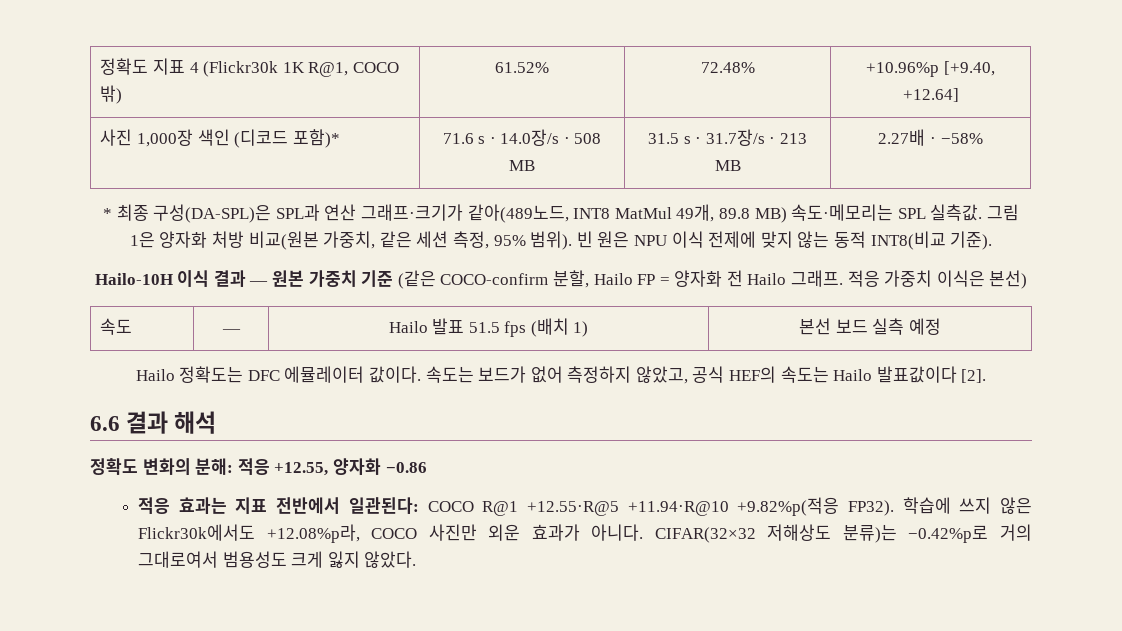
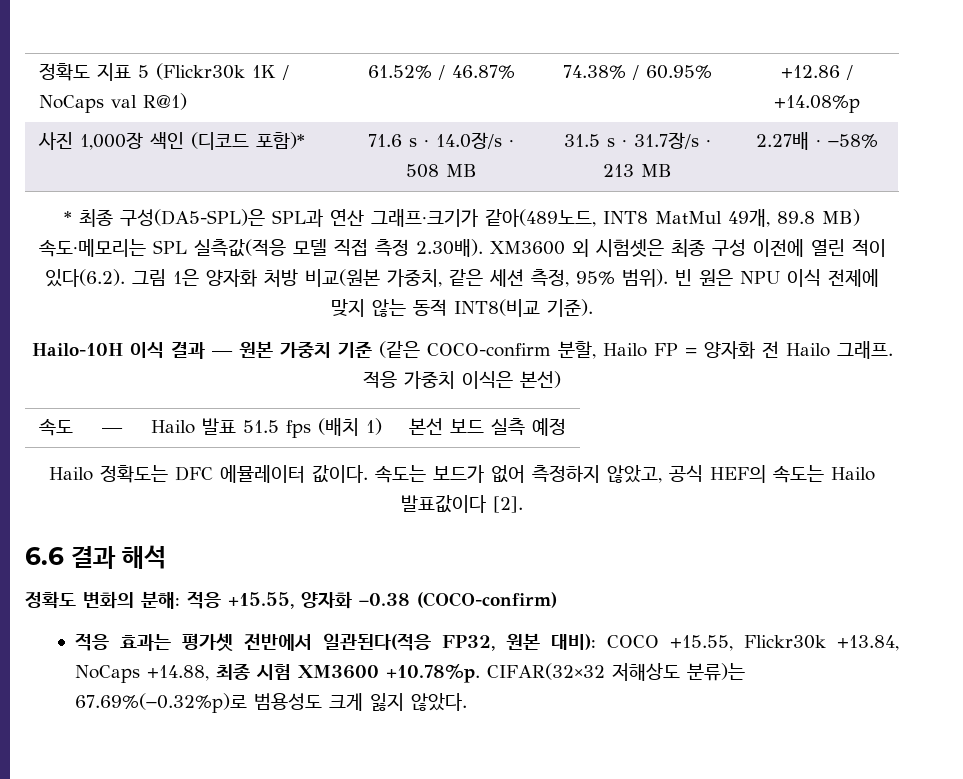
- 정확도 지표 4 (Flickr30k 1K R@1, COCO 밖) | 61.52% | 72.48% | +10.96%p [+9.40, +12.64]
+ 정확도 지표 5 (Flickr30k 1K / NoCaps val R@1) | 61.52% / 46.87% | 74.38% / 60.95% | +12.86 / +14.08%p
- * 최종 구성(DA-SPL)은 SPL과 연산 그래프·크기가 같아(489노드, INT8 MatMul 49개, 89.8 MB) 속도·메모리는 SPL 실측값. 그림 1은 양자화 처방 비교(원본 가중치, 같은 세션 측정, 95% 범위).
+ * 최종 구성(DA5-SPL)은 SPL과 연산 그래프·크기가 같아(489노드, INT8 MatMul 49개, 89.8 MB) 속도·메모리는 SPL 실측값(적응 모델 직접 측정 2.30배). XM3600 외 시험셋은 최종 구성 이전에 열린 적이 있다(6.2). 그림 1은 양자화 처방 비교(원본 가중치, 같은 세션 측정, 95% 범위).
- 정확도 변화의 분해: 적응 +12.55, 양자화 −0.86
- 적응 효과는 지표 전반에서 일관된다: COCO R@1 +12.55·R@5 +11.94·R@10 +9.82%p(적응 FP32). 학습에 쓰지 않은 Flickr30k에서도 +12.08%p라, COCO 사진만 외운 효과가 아니다. CIFAR(32×32 저해상도 분류)는 −0.42%p로 거의 그대로여서 범용성도 크게 잃지 않았다.
+ 정확도 변화의 분해: 적응 +15.55, 양자화 −0.38 (COCO-confirm)
+ 적응 효과는 평가셋 전반에서 일관된다(적응 FP32, 원본 대비): COCO +15.55, Flickr30k +13.84, NoCaps +14.88, 최종 시험 XM3600 +10.78%p. CIFAR(32×32 저해상도 분류)는 67.69%(−0.32%p)로 범용성도 크게 잃지 않았다.

